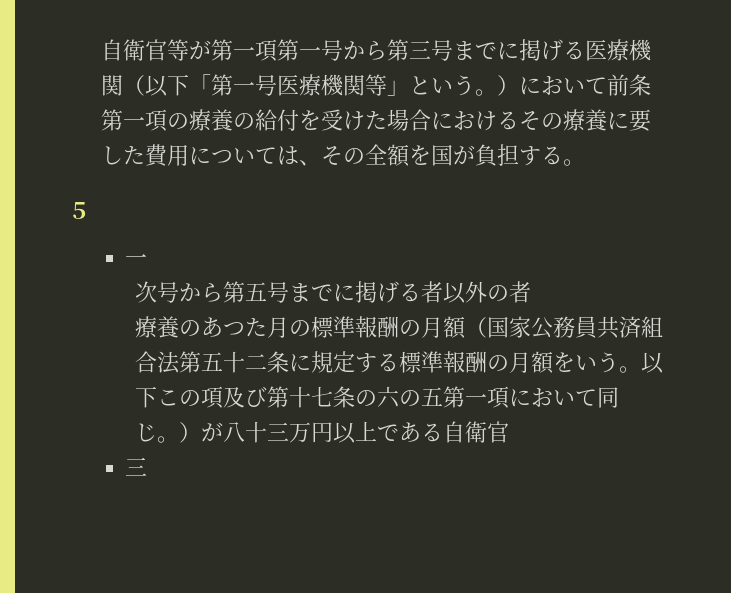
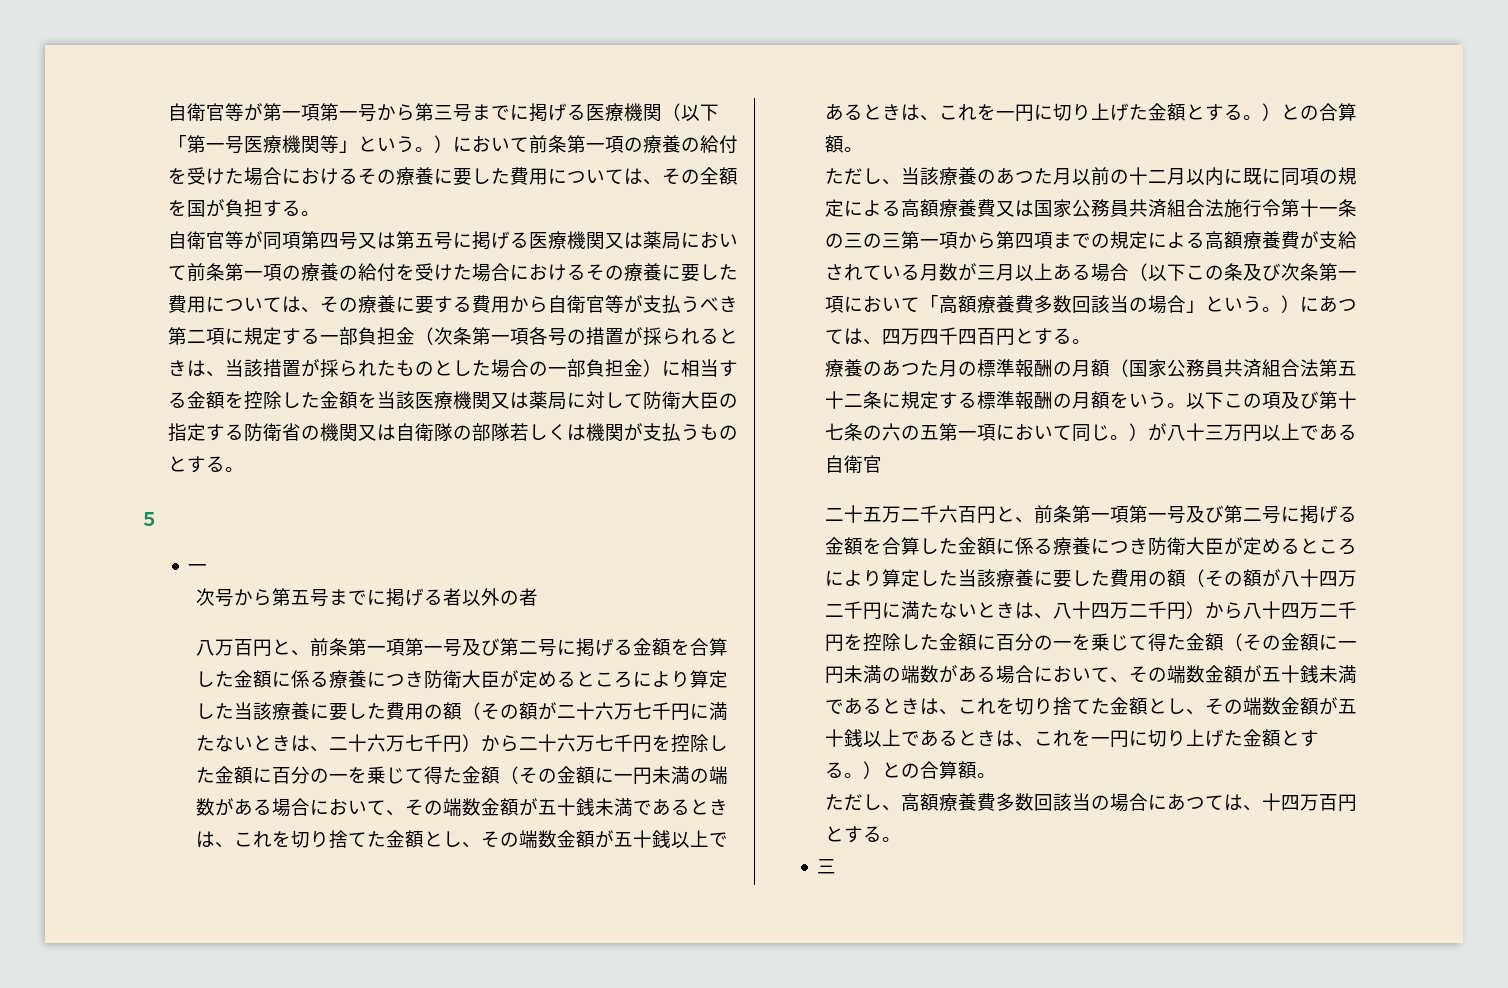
+ 自衛官等が同項第四号又は第五号に掲げる医療機関又は薬局において前条第一項の療養の給付を受けた場合におけるその療養に要した費用については、その療養に要する費用から自衛官等が支払うべき第二項に規定する一部負担金（次条第一項各号の措置が採られるときは、当該措置が採られたものとした場合の一部負担金）に相当する金額を控除した金額を当該医療機関又は薬局に対して防衛大臣の指定する防衛省の機関又は自衛隊の部隊若しくは機関が支払うものとする。
+ 八万百円と、前条第一項第一号及び第二号に掲げる金額を合算した金額に係る療養につき防衛大臣が定めるところにより算定した当該療養に要した費用の額（その額が二十六万七千円に満たないときは、二十六万七千円）から二十六万七千円を控除した金額に百分の一を乗じて得た金額（その金額に一円未満の端数がある場合において、その端数金額が五十銭未満であるときは、これを切り捨てた金額とし、その端数金額が五十銭以上であるときは、これを一円に切り上げた金額とする。）との合算額。
+ ただし、当該療養のあつた月以前の十二月以内に既に同項の規定による高額療養費又は国家公務員共済組合法施行令第十一条の三の三第一項から第四項までの規定による高額療養費が支給されている月数が三月以上ある場合（以下この条及び次条第一項において「高額療養費多数回該当の場合」という。）にあつては、四万四千四百円とする。
+ 二十五万二千六百円と、前条第一項第一号及び第二号に掲げる金額を合算した金額に係る療養につき防衛大臣が定めるところにより算定した当該療養に要した費用の額（その額が八十四万二千円に満たないときは、八十四万二千円）から八十四万二千円を控除した金額に百分の一を乗じて得た金額（その金額に一円未満の端数がある場合において、その端数金額が五十銭未満であるときは、これを切り捨てた金額とし、その端数金額が五十銭以上であるときは、これを一円に切り上げた金額とする。）との合算額。
+ ただし、高額療養費多数回該当の場合にあつては、十四万百円とする。

